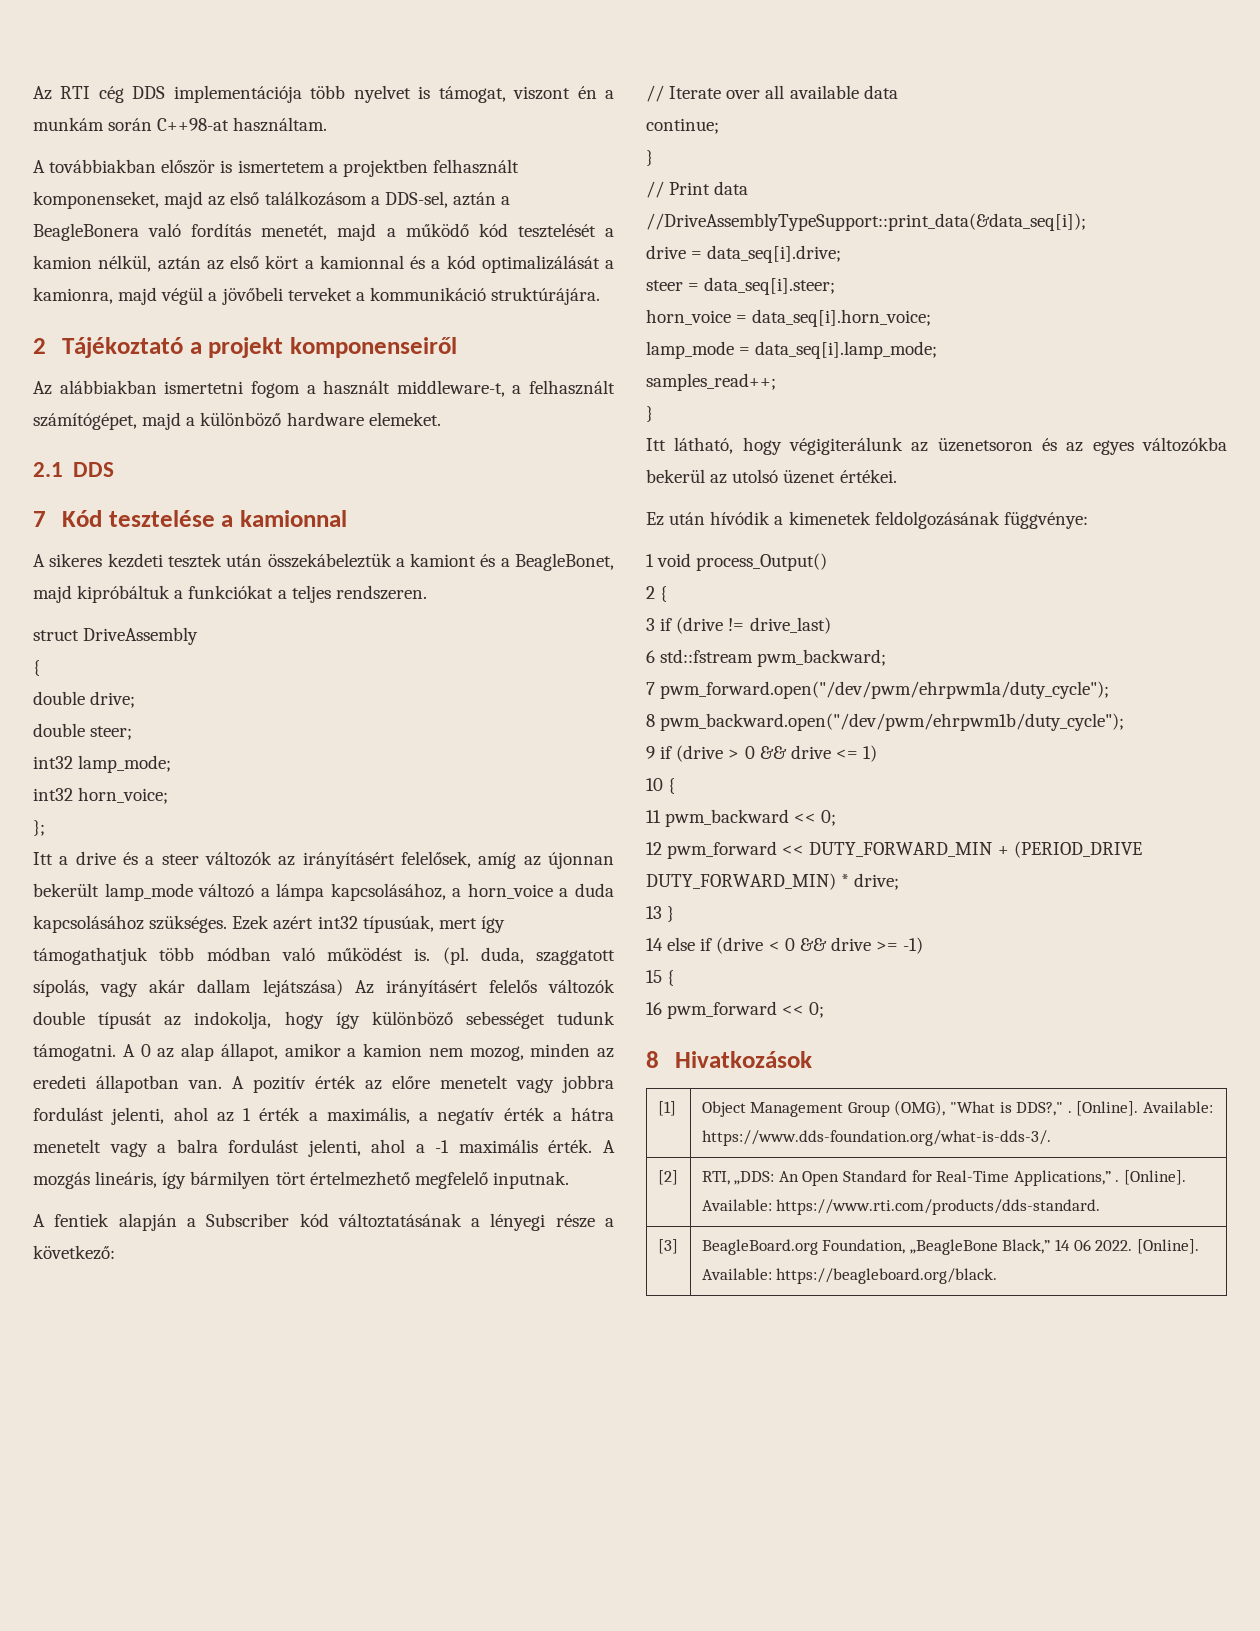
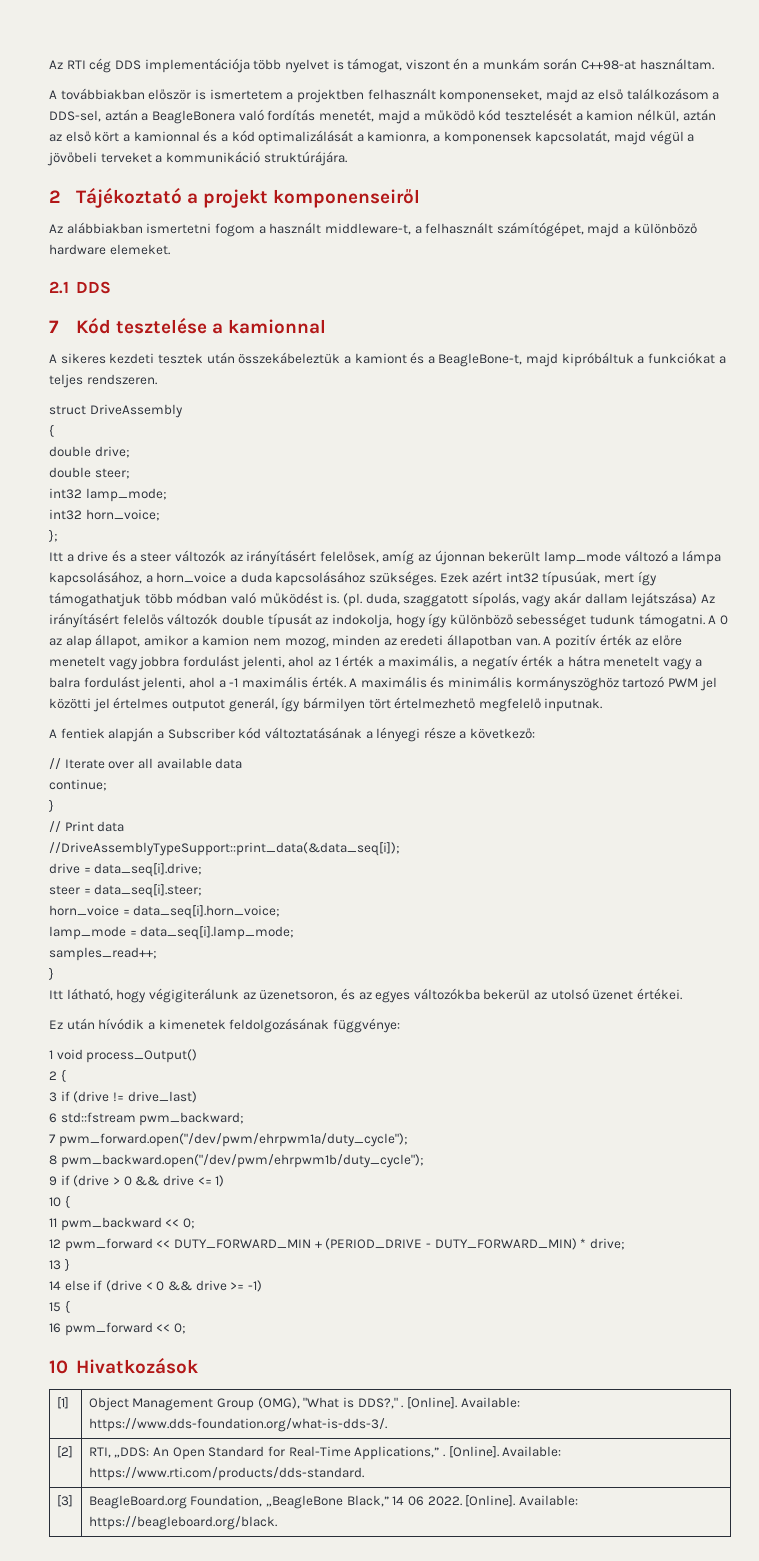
- A továbbiakban először is ismertetem a projektben felhasznált komponenseket, majd az első találkozásom a DDS-sel, aztán a BeagleBonera való fordítás menetét, majd a működő kód tesztelését a kamion nélkül, aztán az első kört a kamionnal és a kód optimalizálását a kamionra, majd végül a jövőbeli terveket a kommunikáció struktúrájára.
+ A továbbiakban először is ismertetem a projektben felhasznált komponenseket, majd az első találkozásom a DDS-sel, aztán a BeagleBonera való fordítás menetét, majd a működő kód tesztelését a kamion nélkül, aztán az első kört a kamionnal és a kód optimalizálását a kamionra, a komponensek kapcsolatát, majd végül a jövőbeli terveket a kommunikáció struktúrájára.
- A sikeres kezdeti tesztek után összekábeleztük a kamiont és a BeagleBonet, majd kipróbáltuk a funkciókat a teljes rendszeren.
+ A sikeres kezdeti tesztek után összekábeleztük a kamiont és a BeagleBone-t, majd kipróbáltuk a funkciókat a teljes rendszeren.
- A mozgás lineáris, így bármilyen tört értelmezhető megfelelő inputnak.
+ A maximális és minimális kormányszöghöz tartozó PWM jel közötti jel értelmes outputot generál, így bármilyen tört értelmezhető megfelelő inputnak.
- Itt látható, hogy végigiterálunk az üzenetsoron és az egyes változókba bekerül az utolsó üzenet értékei.
+ Itt látható, hogy végigiterálunk az üzenetsoron, és az egyes változókba bekerül az utolsó üzenet értékei.
- 12 pwm_forward << DUTY_FORWARD_MIN + (PERIOD_DRIVE DUTY_FORWARD_MIN) * drive;
+ 12 pwm_forward << DUTY_FORWARD_MIN + (PERIOD_DRIVE - DUTY_FORWARD_MIN) * drive;
- 8 Hivatkozások
+ 10 Hivatkozások

